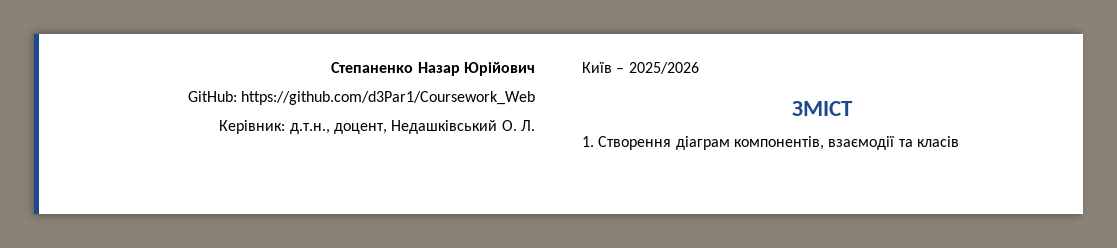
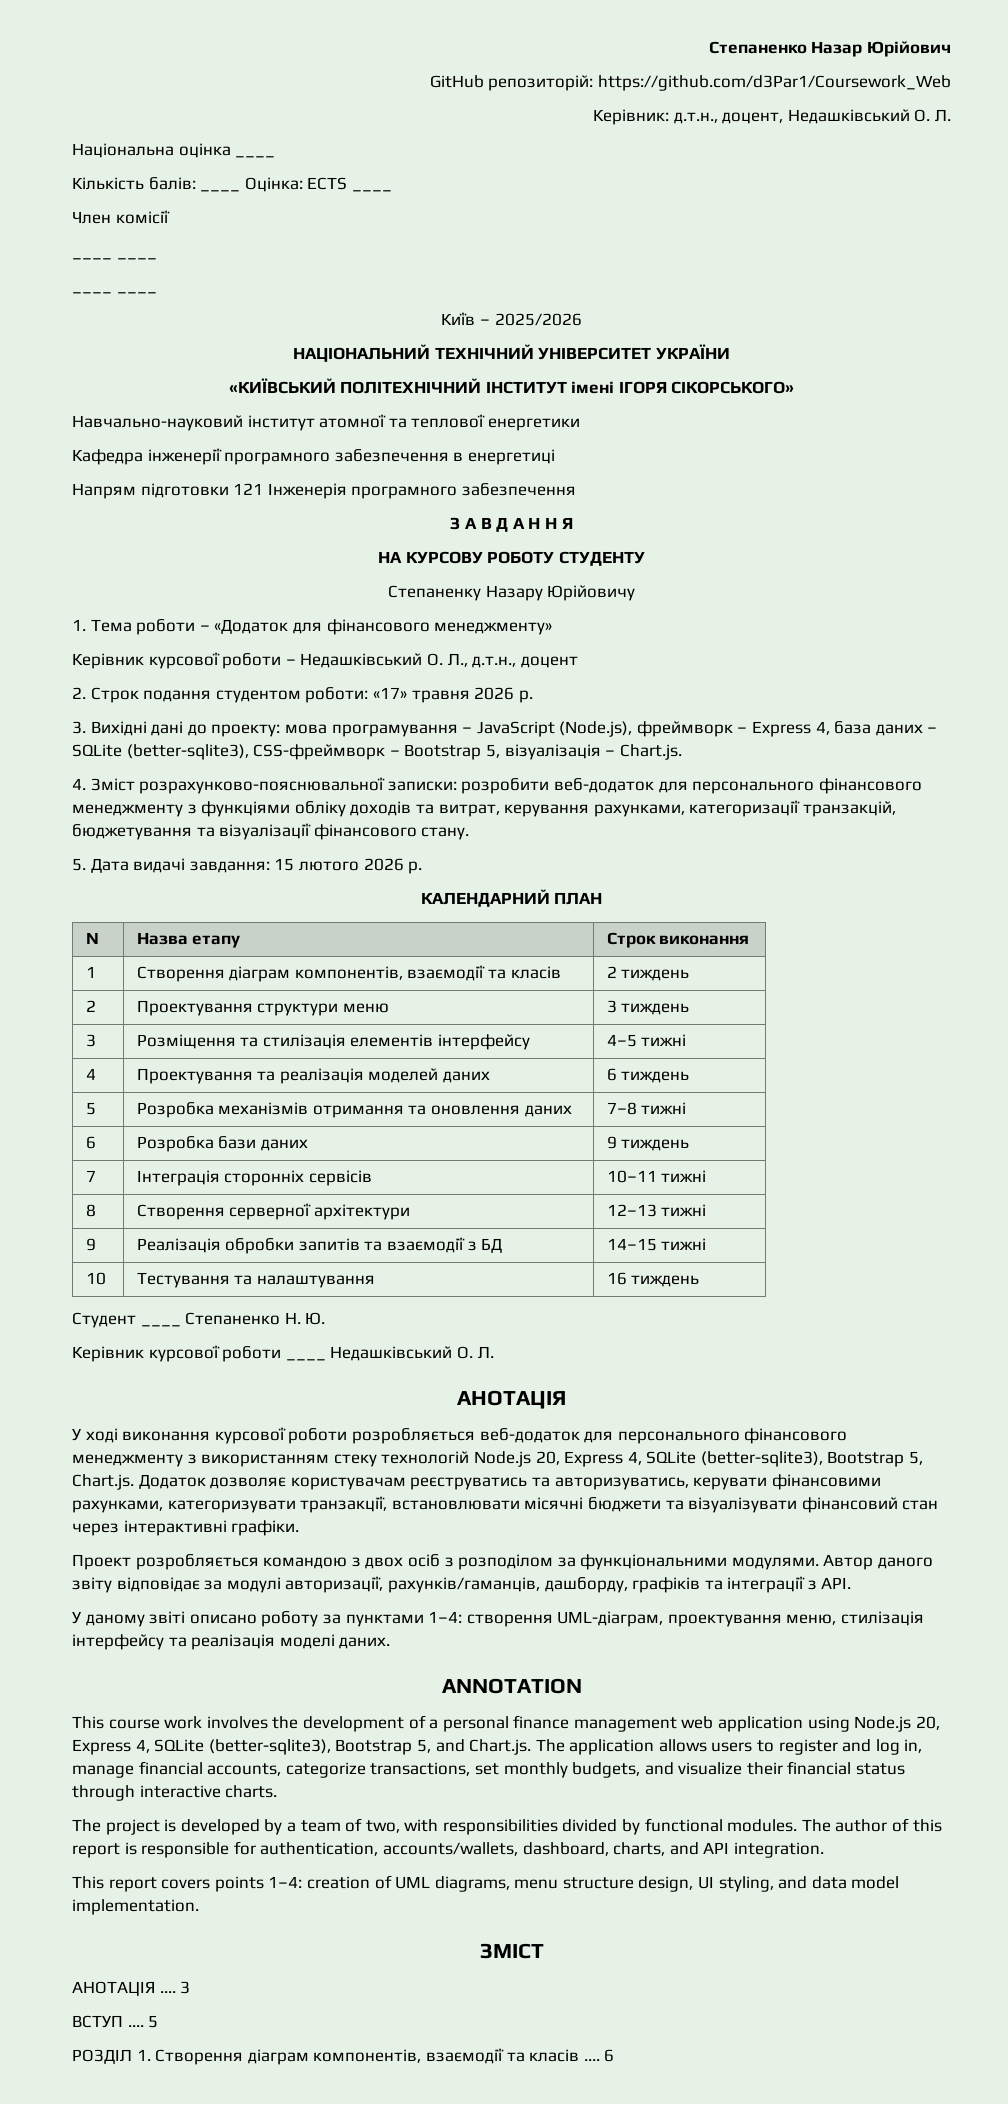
- GitHub: https://github.com/d3Par1/Coursework_Web
+ GitHub репозиторій: https://github.com/d3Par1/Coursework_Web
+ Національна оцінка ____
+ Кількість балів: ____ Оцінка: ECTS ____
+ Член комісії
+ ____ ____
+ ____ ____
  Київ – 2025/2026
+ НАЦІОНАЛЬНИЙ ТЕХНІЧНИЙ УНІВЕРСИТЕТ УКРАЇНИ
+ «КИЇВСЬКИЙ ПОЛІТЕХНІЧНИЙ ІНСТИТУТ імені ІГОРЯ СІКОРСЬКОГО»
+ Навчально-науковий інститут атомної та теплової енергетики
+ Кафедра інженерії програмного забезпечення в енергетиці
+ Напрям підготовки 121 Інженерія програмного забезпечення
+ З А В Д А Н Н Я
+ НА КУРСОВУ РОБОТУ СТУДЕНТУ
+ Степаненку Назару Юрійовичу
+ 1. Тема роботи – «Додаток для фінансового менеджменту»
+ Керівник курсової роботи – Недашківський О. Л., д.т.н., доцент
+ 2. Строк подання студентом роботи: «17» травня 2026 р.
+ 3. Вихідні дані до проекту: мова програмування – JavaScript (Node.js), фреймворк – Express 4, база даних – SQLite (better-sqlite3), CSS-фреймворк – Bootstrap 5, візуалізація – Chart.js.
+ 4. Зміст розрахунково-пояснювальної записки: розробити веб-додаток для персонального фінансового менеджменту з функціями обліку доходів та витрат, керування рахунками, категоризації транзакцій, бюджетування та візуалізації фінансового стану.
+ 5. Дата видачі завдання: 15 лютого 2026 р.
+ КАЛЕНДАРНИЙ ПЛАН
+ № | Назва етапу | Строк виконання
+ 1 | Створення діаграм компонентів, взаємодії та класів | 2 тиждень
+ 2 | Проектування структури меню | 3 тиждень
+ 3 | Розміщення та стилізація елементів інтерфейсу | 4–5 тижні
+ 4 | Проектування та реалізація моделей даних | 6 тиждень
+ 5 | Розробка механізмів отримання та оновлення даних | 7–8 тижні
+ 6 | Розробка бази даних | 9 тиждень
+ 7 | Інтеграція сторонніх сервісів | 10–11 тижні
+ 8 | Створення серверної архітектури | 12–13 тижні
+ 9 | Реалізація обробки запитів та взаємодії з БД | 14–15 тижні
+ 10 | Тестування та налаштування | 16 тиждень
+ Студент ____ Степаненко Н. Ю.
+ Керівник курсової роботи ____ Недашківський О. Л.
+ АНОТАЦІЯ
+ У ході виконання курсової роботи розробляється веб-додаток для персонального фінансового менеджменту з використанням стеку технологій Node.js 20, Express 4, SQLite (better-sqlite3), Bootstrap 5, Chart.js. Додаток дозволяє користувачам реєструватись та авторизуватись, керувати фінансовими рахунками, категоризувати транзакції, встановлювати місячні бюджети та візуалізувати фінансовий стан через інтерактивні графіки.
+ Проект розробляється командою з двох осіб з розподілом за функціональними модулями. Автор даного звіту відповідає за модулі авторизації, рахунків/гаманців, дашборду, графіків та інтеграції з API.
+ У даному звіті описано роботу за пунктами 1–4: створення UML-діаграм, проектування меню, стилізація інтерфейсу та реалізація моделі даних.
+ ANNOTATION
+ This course work involves the development of a personal finance management web application using Node.js 20, Express 4, SQLite (better-sqlite3), Bootstrap 5, and Chart.js. The application allows users to register and log in, manage financial accounts, categorize transactions, set monthly budgets, and visualize their financial status through interactive charts.
+ The project is developed by a team of two, with responsibilities divided by functional modules. The author of this report is responsible for authentication, accounts/wallets, dashboard, charts, and API integration.
+ This report covers points 1–4: creation of UML diagrams, menu structure design, UI styling, and data model implementation.
  ЗМІСТ
- 1. Створення діаграм компонентів, взаємодії та класів
+ АНОТАЦІЯ .... 3
+ ВСТУП .... 5
+ РОЗДІЛ 1. Створення діаграм компонентів, взаємодії та класів .... 6

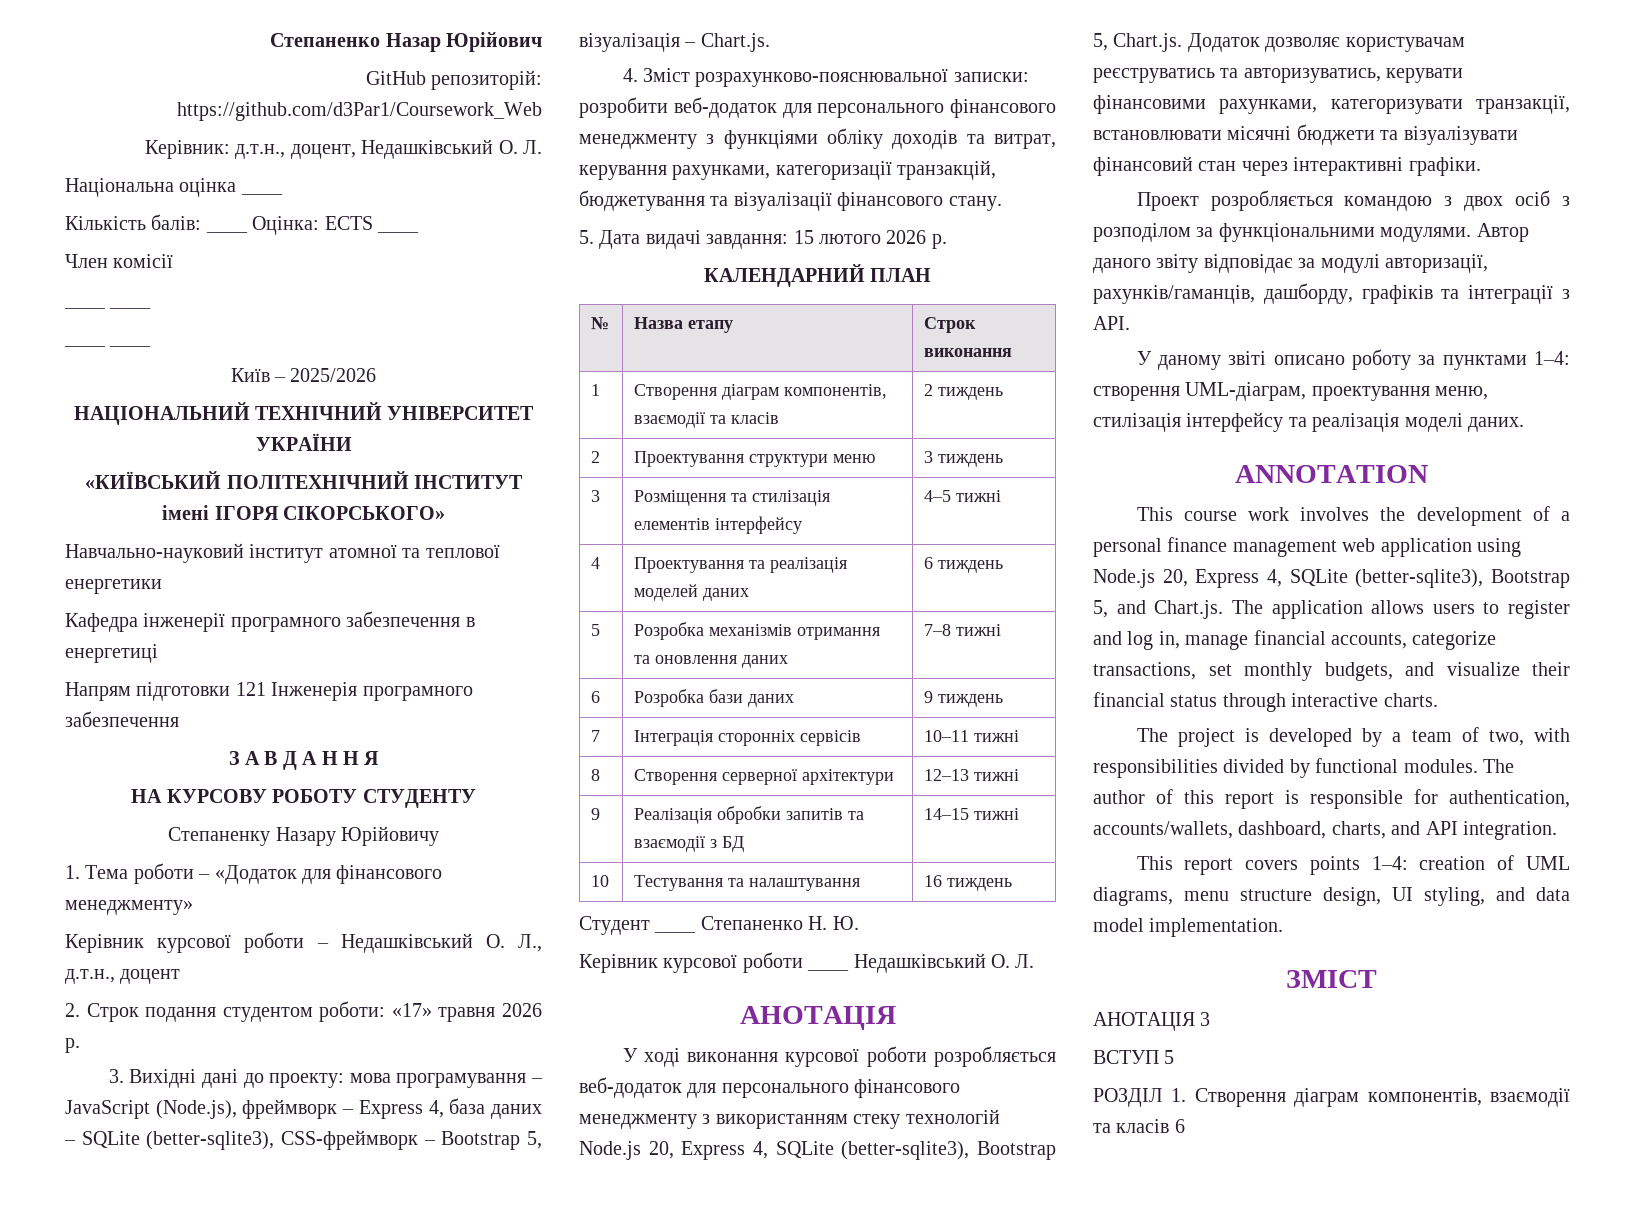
- АНОТАЦІЯ .... 3
+ АНОТАЦІЯ 3
- ВСТУП .... 5
+ ВСТУП 5
- РОЗДІЛ 1. Створення діаграм компонентів, взаємодії та класів .... 6
+ РОЗДІЛ 1. Створення діаграм компонентів, взаємодії та класів 6

